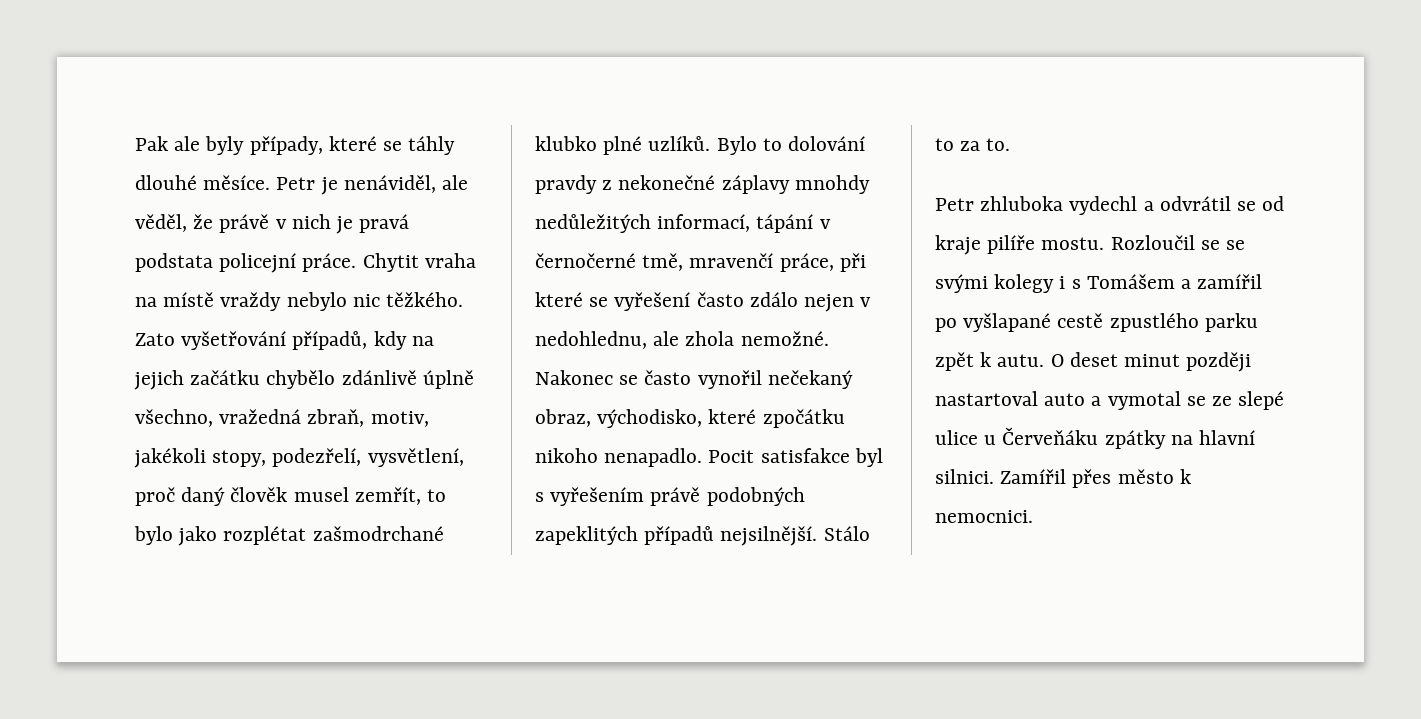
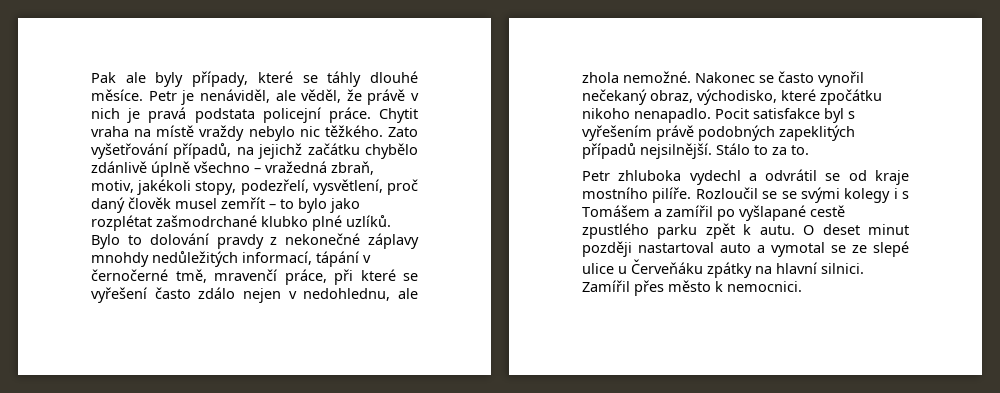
- Zato vyšetřování případů, kdy na jejich začátku chybělo zdánlivě úplně všechno, vražedná zbraň, motiv, jakékoli stopy, podezřelí, vysvětlení, proč daný člověk musel zemřít, to bylo jako rozplétat zašmodrchané klubko plné uzlíků.
+ Zato vyšetřování případů, na jejichž začátku chybělo zdánlivě úplně všechno – vražedná zbraň, motiv, jakékoli stopy, podezřelí, vysvětlení, proč daný člověk musel zemřít – to bylo jako rozplétat zašmodrchané klubko plné uzlíků.
- Petr zhluboka vydechl a odvrátil se od kraje pilíře mostu.
+ Petr zhluboka vydechl a odvrátil se od kraje mostního pilíře.

